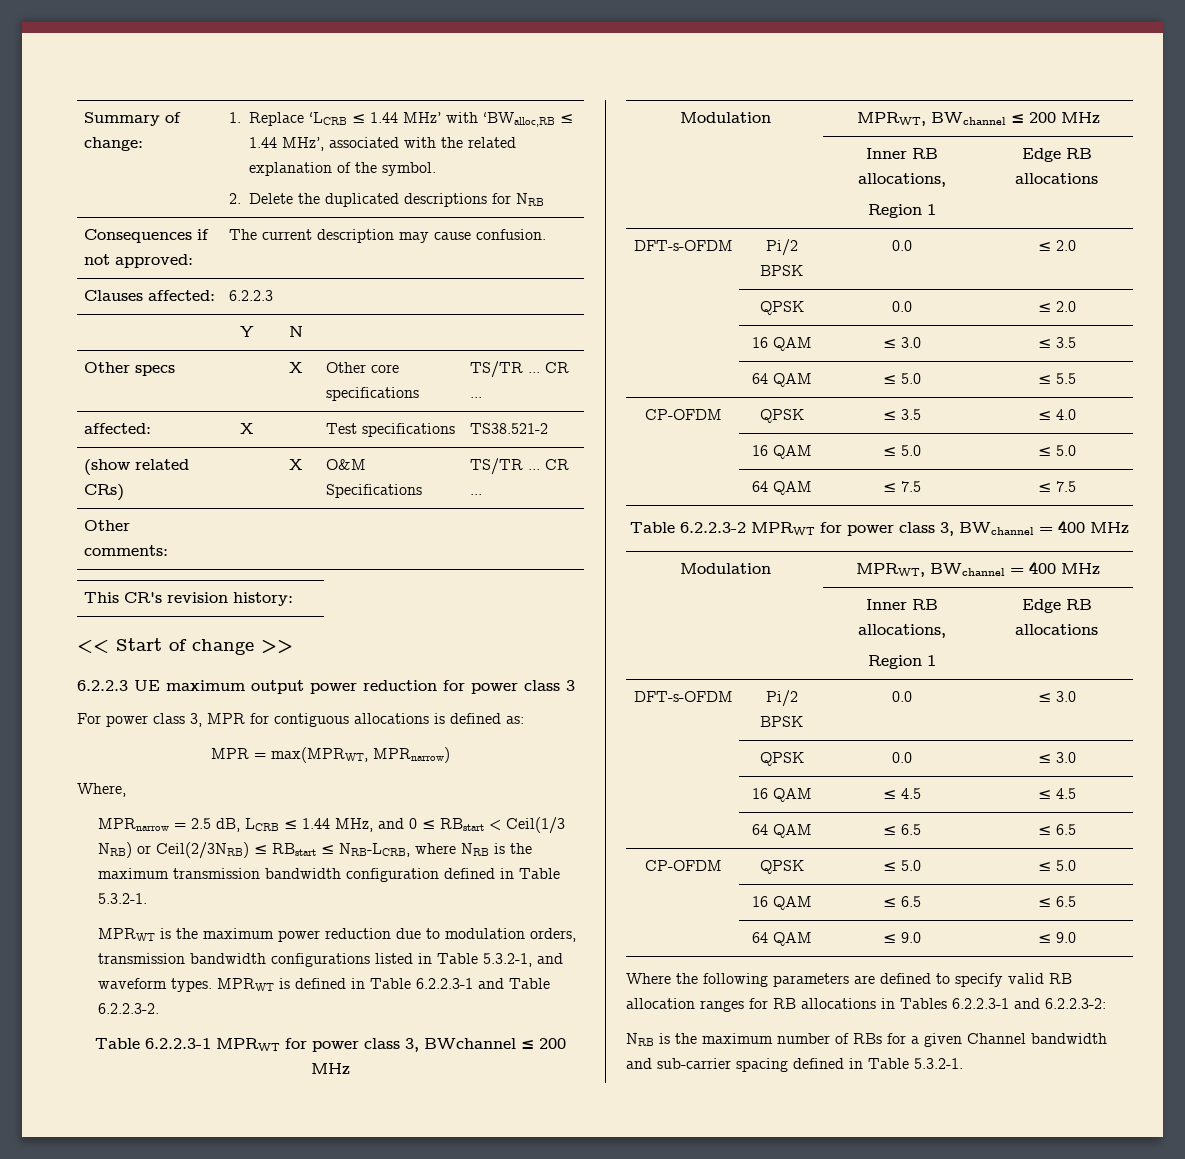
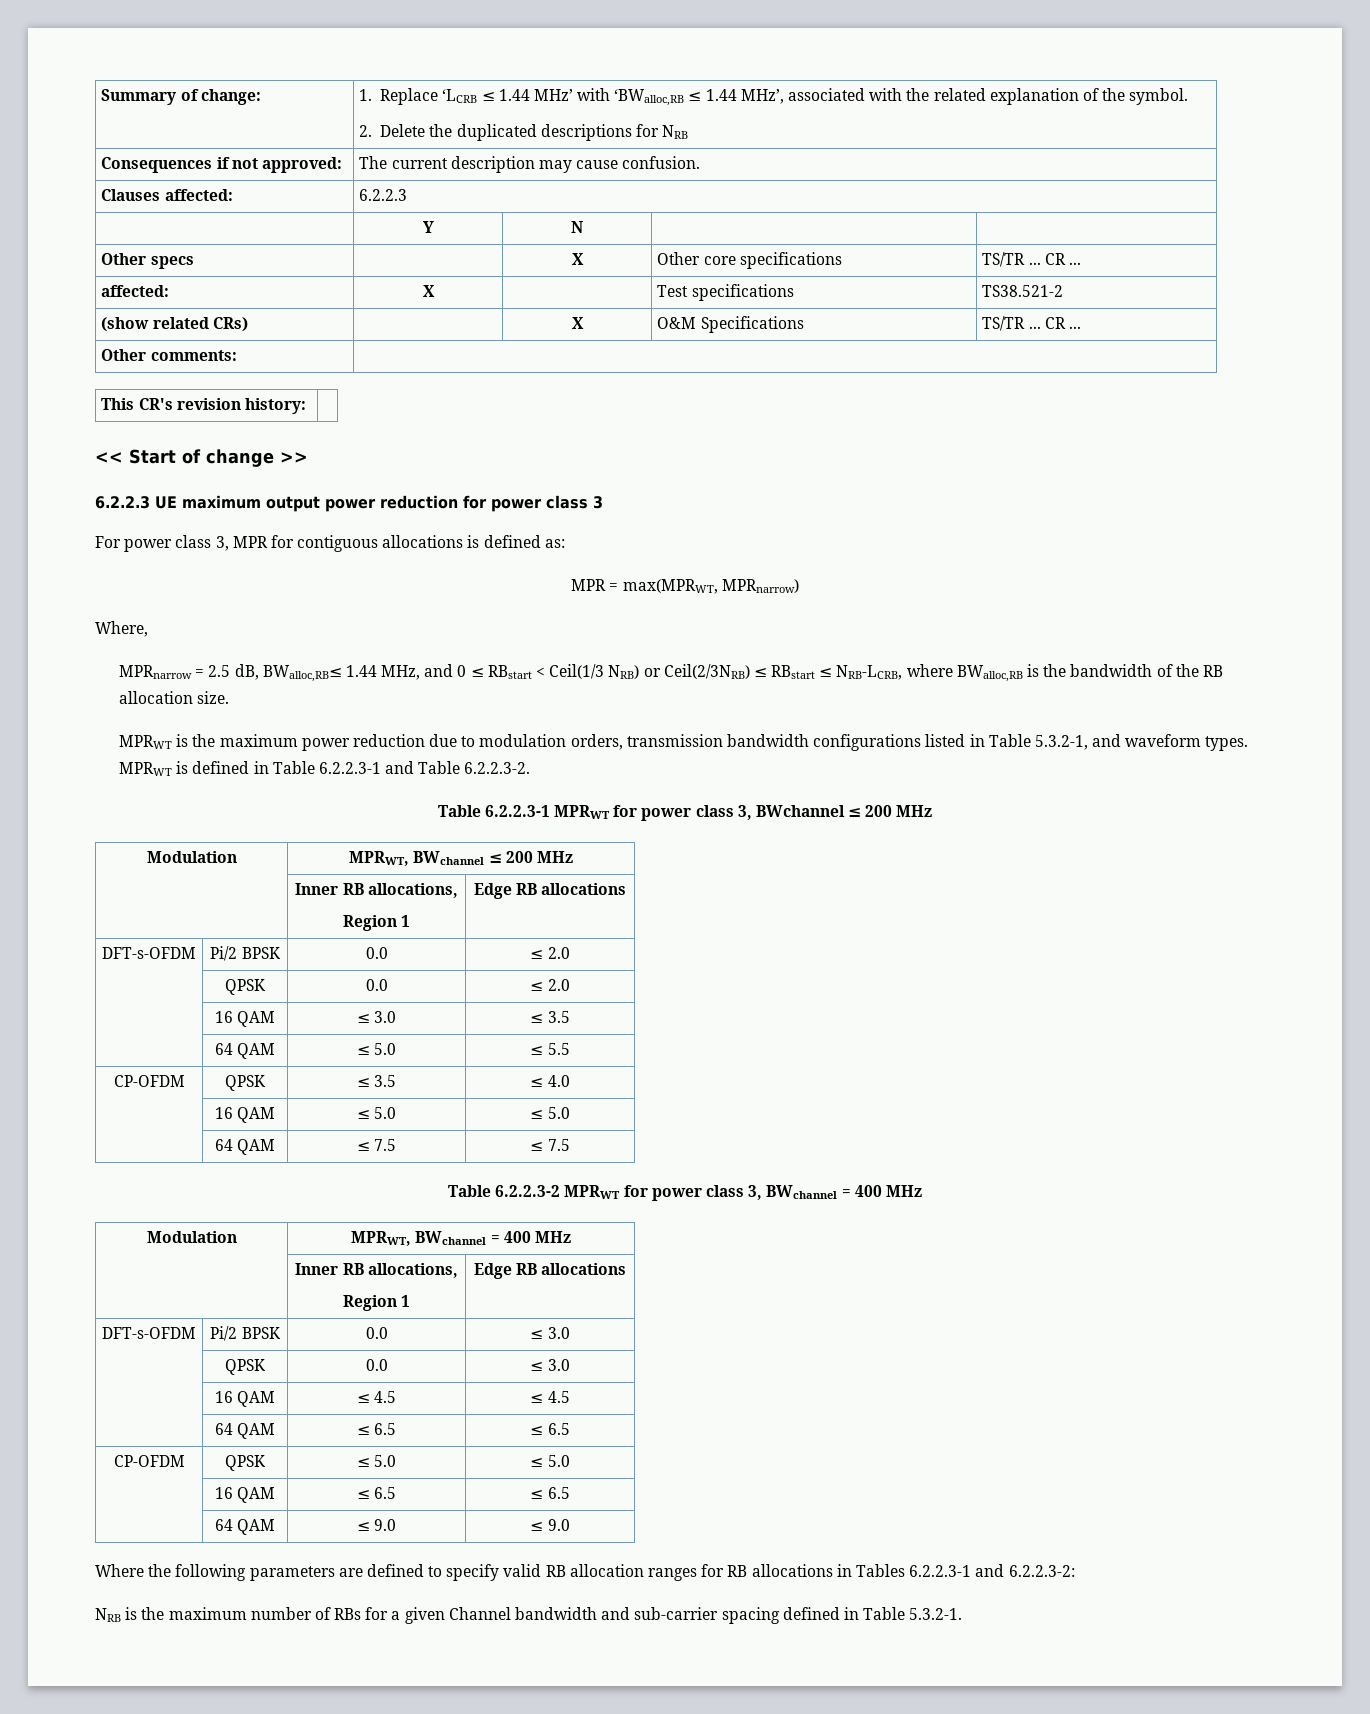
- MPRnarrow = 2.5 dB, LCRB ≤ 1.44 MHz, and 0 ≤ RBstart < Ceil(1/3 NRB) or Ceil(2/3NRB) ≤ RBstart ≤ NRB-LCRB, where NRB is the maximum transmission bandwidth configuration defined in Table 5.3.2-1.
+ MPRnarrow = 2.5 dB, BWalloc,RB≤ 1.44 MHz, and 0 ≤ RBstart < Ceil(1/3 NRB) or Ceil(2/3NRB) ≤ RBstart ≤ NRB-LCRB, where BWalloc,RB is the bandwidth of the RB allocation size.

